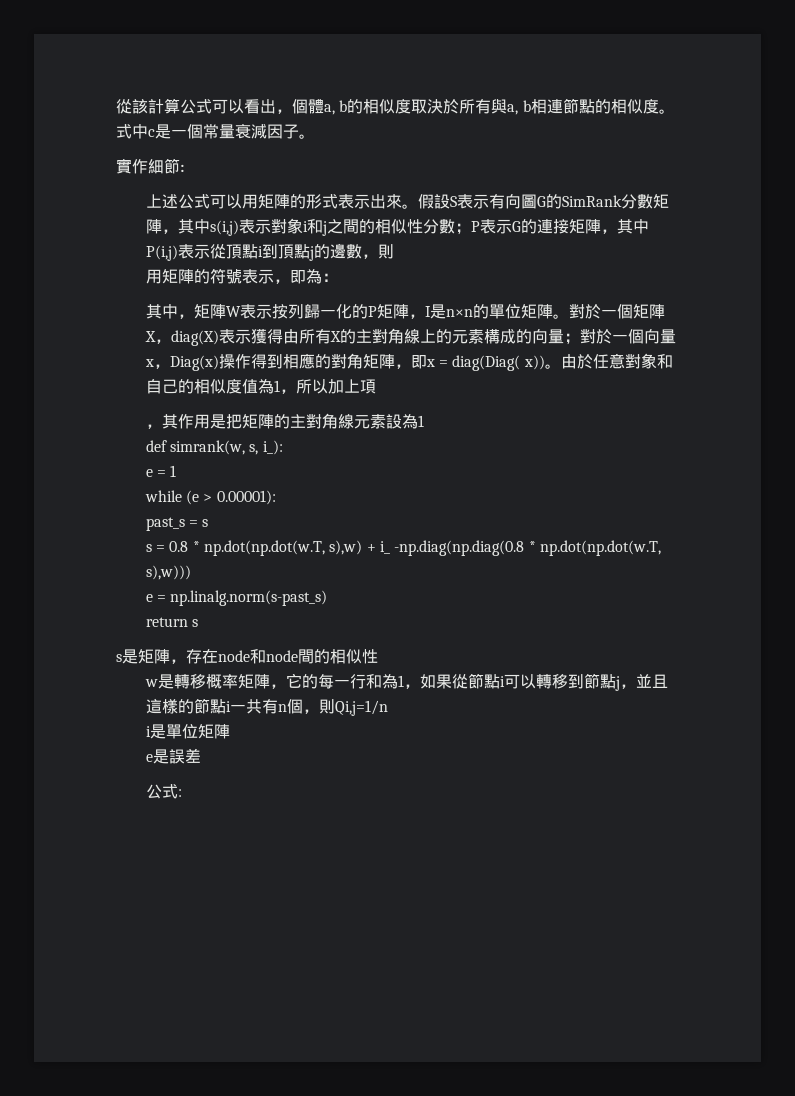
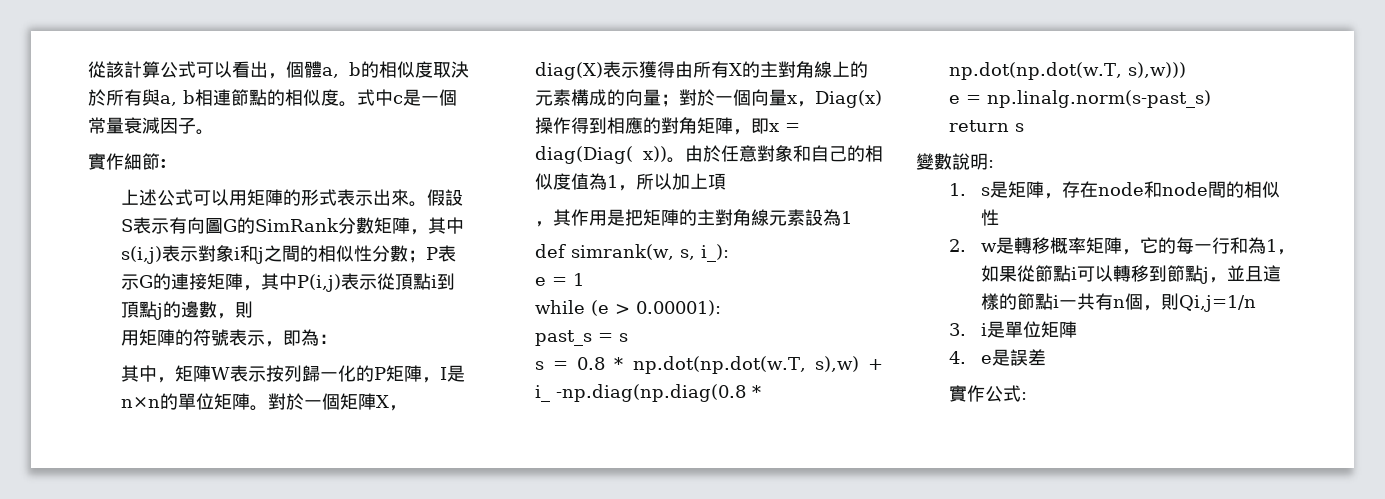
- s是矩陣，存在node和node間的相似性
+ 變數說明:
+ 1. s是矩陣，存在node和node間的相似性
- w是轉移概率矩陣，它的每一行和為1，如果從節點i可以轉移到節點j，並且這樣的節點i一共有n個，則Qi,j=1/n
+ 2. w是轉移概率矩陣，它的每一行和為1，如果從節點i可以轉移到節點j，並且這樣的節點i一共有n個，則Qi,j=1/n
- i是單位矩陣
+ 3. i是單位矩陣
- e是誤差
+ 4. e是誤差
- 公式:
+ 實作公式:

